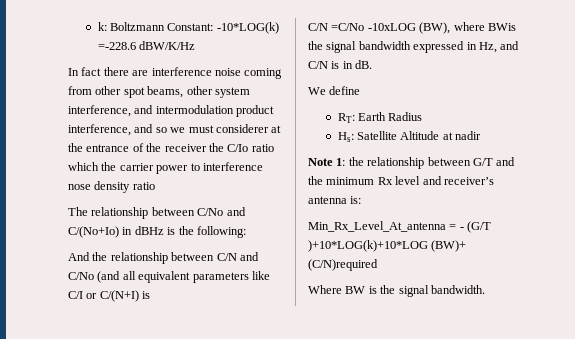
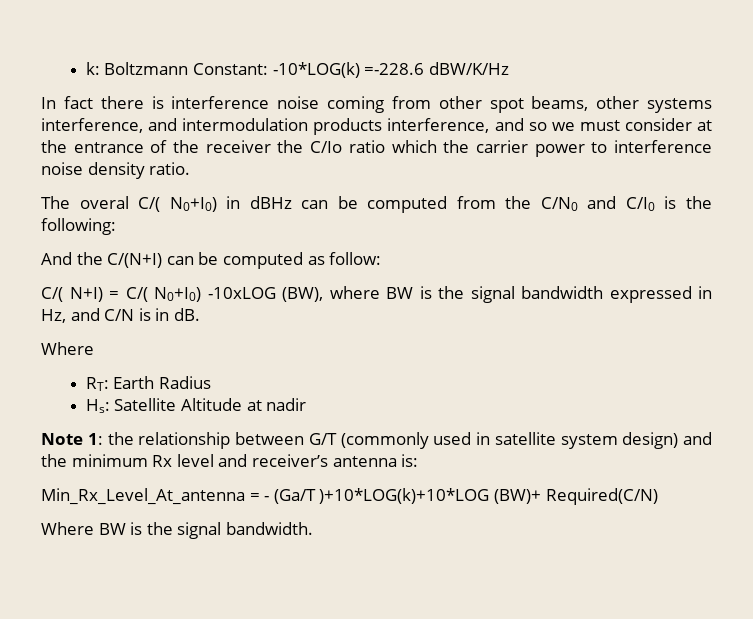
- In fact there are interference noise coming from other spot beams, other system interference, and intermodulation product interference, and so we must considerer at the entrance of the receiver the C/Io ratio which the carrier power to interference nose density ratio
- The relationship between C/No and C/(No+Io) in dBHz is the following:
+ In fact there is interference noise coming from other spot beams, other systems interference, and intermodulation products interference, and so we must consider at the entrance of the receiver the C/Io ratio which the carrier power to interference noise density ratio.
+ The overal C/( N0+I0) in dBHz can be computed from the C/N0 and C/I0 is the following:
- And the relationship between C/N and C/No (and all equivalent parameters like C/I or C/(N+I) is
- C/N =C/No -10xLOG (BW), where BWis the signal bandwidth expressed in Hz, and C/N is in dB.
- We define
+ And the C/(N+I) can be computed as follow:
+ C/( N+I) = C/( N0+I0) -10xLOG (BW), where BW is the signal bandwidth expressed in Hz, and C/N is in dB.
+ Where
- Note 1: the relationship between G/T and the minimum Rx level and receiver’s antenna is:
+ Note 1: the relationship between G/T (commonly used in satellite system design) and the minimum Rx level and receiver’s antenna is:
- Min_Rx_Level_At_antenna = - (G/T )+10*LOG(k)+10*LOG (BW)+ (C/N)required
+ Min_Rx_Level_At_antenna = - (Ga/T )+10*LOG(k)+10*LOG (BW)+ Required(C/N)

